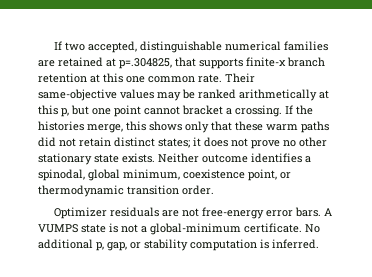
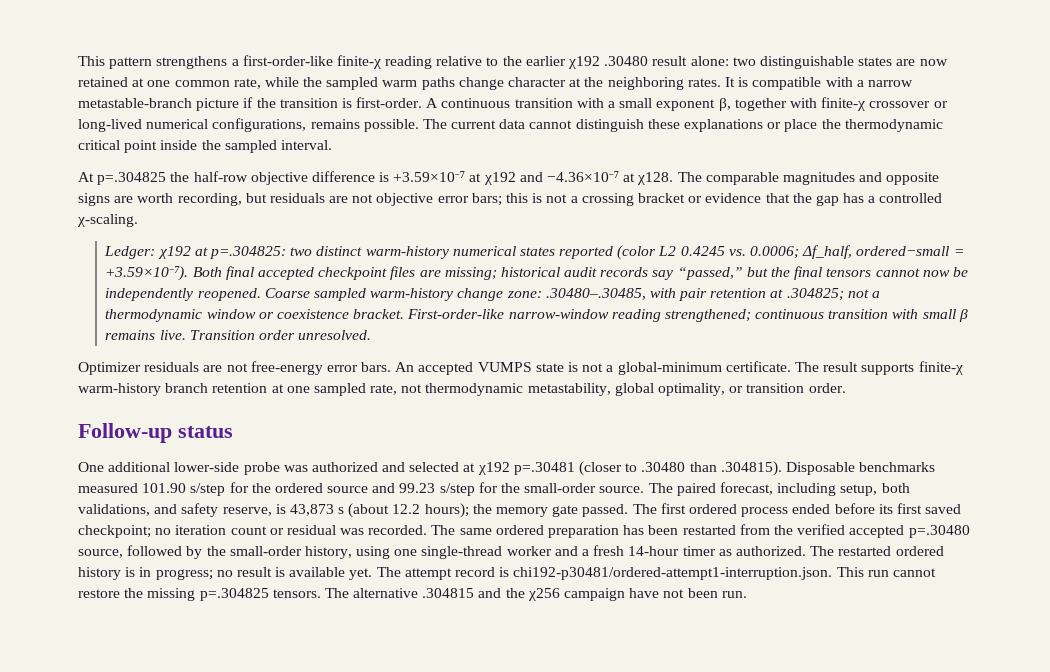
- If two accepted, distinguishable numerical families are retained at p=.304825, that supports finite-χ branch retention at this one common rate. Their same-objective values may be ranked arithmetically at this p, but one point cannot bracket a crossing. If the histories merge, this shows only that these warm paths did not retain distinct states; it does not prove no other stationary state exists. Neither outcome identifies a spinodal, global minimum, coexistence point, or thermodynamic transition order.
+ This pattern strengthens a first-order-like finite-χ reading relative to the earlier χ192 .30480 result alone: two distinguishable states are now retained at one common rate, while the sampled warm paths change character at the neighboring rates. It is compatible with a narrow metastable-branch picture if the transition is first-order. A continuous transition with a small exponent β, together with finite-χ crossover or long-lived numerical configurations, remains possible. The current data cannot distinguish these explanations or place the thermodynamic critical point inside the sampled interval.
+ At p=.304825 the half-row objective difference is +3.59×10⁻⁷ at χ192 and −4.36×10⁻⁷ at χ128. The comparable magnitudes and opposite signs are worth recording, but residuals are not objective error bars; this is not a crossing bracket or evidence that the gap has a controlled χ-scaling.
+ Ledger: χ192 at p=.304825: two distinct warm-history numerical states reported (color L2 0.4245 vs. 0.0006; Δf_half, ordered−small = +3.59×10⁻⁷). Both final accepted checkpoint files are missing; historical audit records say “passed,” but the final tensors cannot now be independently reopened. Coarse sampled warm-history change zone: .30480–.30485, with pair retention at .304825; not a thermodynamic window or coexistence bracket. First-order-like narrow-window reading strengthened; continuous transition with small β remains live. Transition order unresolved.
- A VUMPS state is not a global-minimum certificate.
+ An accepted VUMPS state is not a global-minimum certificate.
- No additional p, gap, or stability computation is inferred.
+ The result supports finite-χ warm-history branch retention at one sampled rate, not thermodynamic metastability, global optimality, or transition order.
+ Follow-up status
+ One additional lower-side probe was authorized and selected at χ192 p=.30481 (closer to .30480 than .304815). Disposable benchmarks measured 101.90 s/step for the ordered source and 99.23 s/step for the small-order source. The paired forecast, including setup, both validations, and safety reserve, is 43,873 s (about 12.2 hours); the memory gate passed. The first ordered process ended before its first saved checkpoint; no iteration count or residual was recorded. The same ordered preparation has been restarted from the verified accepted p=.30480 source, followed by the small-order history, using one single-thread worker and a fresh 14-hour timer as authorized. The restarted ordered history is in progress; no result is available yet. The attempt record is chi192-p30481/ordered-attempt1-interruption.json. This run cannot restore the missing p=.304825 tensors. The alternative .304815 and the χ256 campaign have not been run.

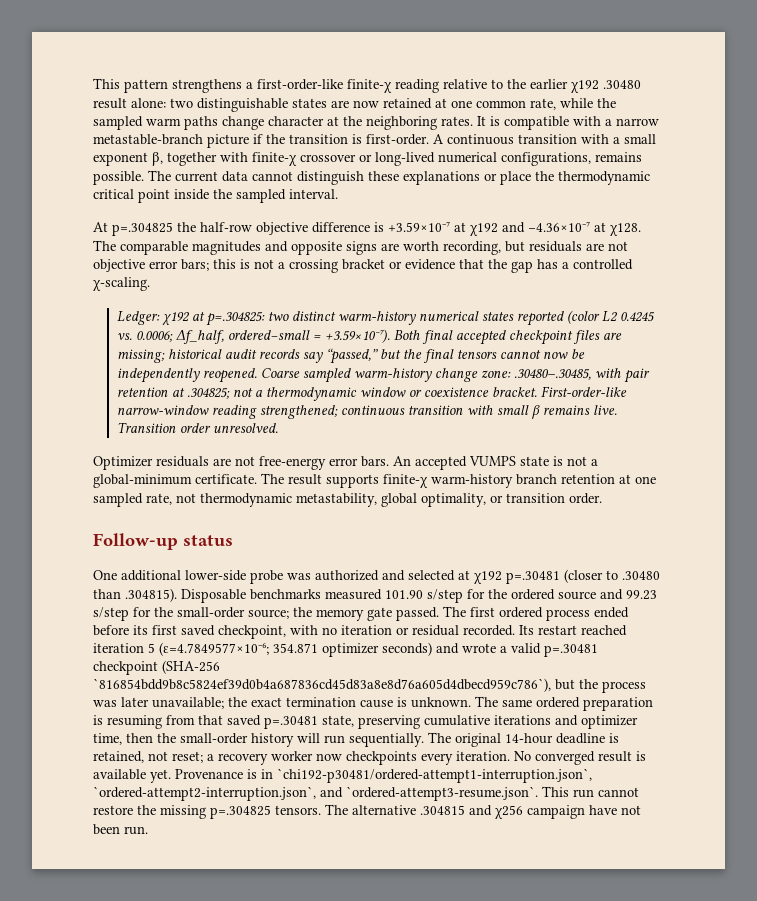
- One additional lower-side probe was authorized and selected at χ192 p=.30481 (closer to .30480 than .304815). Disposable benchmarks measured 101.90 s/step for the ordered source and 99.23 s/step for the small-order source. The paired forecast, including setup, both validations, and safety reserve, is 43,873 s (about 12.2 hours); the memory gate passed.
+ One additional lower-side probe was authorized and selected at χ192 p=.30481 (closer to .30480 than .304815). Disposable benchmarks measured 101.90 s/step for the ordered source and 99.23 s/step for the small-order source; the memory gate passed.
- The first ordered process ended before its first saved checkpoint; no iteration count or residual was recorded. The same ordered preparation has been restarted from the verified accepted p=.30480 source, followed by the small-order history, using one single-thread worker and a fresh 14-hour timer as authorized. The restarted ordered history is in progress; no result is available yet. The attempt record is chi192-p30481/ordered-attempt1-interruption.json. This run cannot restore the missing p=.304825 tensors.
+ The first ordered process ended before its first saved checkpoint, with no iteration or residual recorded. Its restart reached iteration 5 (ε=4.7849577×10⁻⁶; 354.871 optimizer seconds) and wrote a valid p=.30481 checkpoint (SHA-256 `816854bdd9b8c5824ef39d0b4a687836cd45d83a8e8d76a605d4dbecd959c786`), but the process was later unavailable; the exact termination cause is unknown. The same ordered preparation is resuming from that saved p=.30481 state, preserving cumulative iterations and optimizer time, then the small-order history will run sequentially. The original 14-hour deadline is retained, not reset; a recovery worker now checkpoints every iteration. No converged result is available yet. Provenance is in `chi192-p30481/ordered-attempt1-interruption.json`, `ordered-attempt2-interruption.json`, and `ordered-attempt3-resume.json`. This run cannot restore the missing p=.304825 tensors.
- The alternative .304815 and the χ256 campaign have not been run.
+ The alternative .304815 and χ256 campaign have not been run.

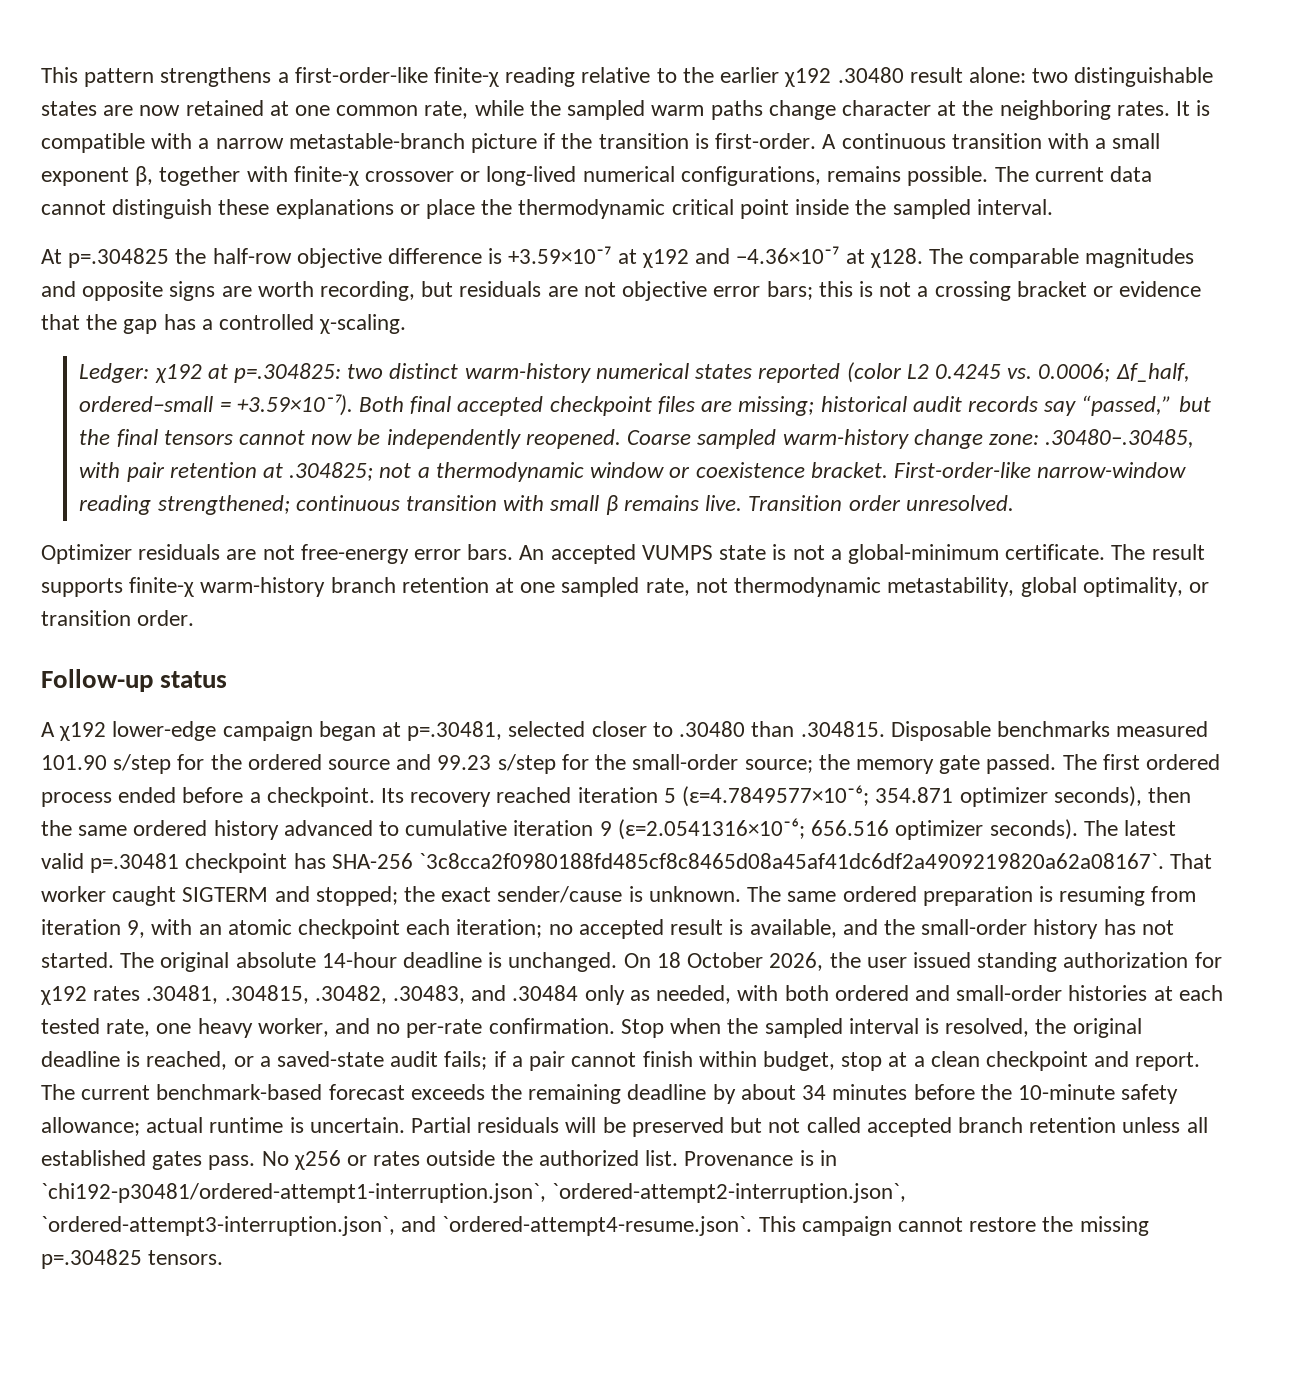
- One additional lower-side probe was authorized and selected at χ192 p=.30481 (closer to .30480 than .304815). Disposable benchmarks measured 101.90 s/step for the ordered source and 99.23 s/step for the small-order source; the memory gate passed.
+ A χ192 lower-edge campaign began at p=.30481, selected closer to .30480 than .304815. Disposable benchmarks measured 101.90 s/step for the ordered source and 99.23 s/step for the small-order source; the memory gate passed.
- The first ordered process ended before its first saved checkpoint, with no iteration or residual recorded. Its restart reached iteration 5 (ε=4.7849577×10⁻⁶; 354.871 optimizer seconds) and wrote a valid p=.30481 checkpoint (SHA-256 `816854bdd9b8c5824ef39d0b4a687836cd45d83a8e8d76a605d4dbecd959c786`), but the process was later unavailable; the exact termination cause is unknown.
+ The first ordered process ended before a checkpoint. Its recovery reached iteration 5 (ε=4.7849577×10⁻⁶; 354.871 optimizer seconds), then the same ordered history advanced to cumulative iteration 9 (ε=2.0541316×10⁻⁶; 656.516 optimizer seconds). The latest valid p=.30481 checkpoint has SHA-256 `3c8cca2f0980188fd485cf8c8465d08a45af41dc6df2a4909219820a62a08167`. That worker caught SIGTERM and stopped; the exact sender/cause is unknown.
- The same ordered preparation is resuming from that saved p=.30481 state, preserving cumulative iterations and optimizer time, then the small-order history will run sequentially.
+ The same ordered preparation is resuming from iteration 9, with an atomic checkpoint each iteration; no accepted result is available, and the small-order history has not started.
- The original 14-hour deadline is retained, not reset; a recovery worker now checkpoints every iteration. No converged result is available yet.
+ The original absolute 14-hour deadline is unchanged. On 18 October 2026, the user issued standing authorization for χ192 rates .30481, .304815, .30482, .30483, and .30484 only as needed, with both ordered and small-order histories at each tested rate, one heavy worker, and no per-rate confirmation. Stop when the sampled interval is resolved, the original deadline is reached, or a saved-state audit fails; if a pair cannot finish within budget, stop at a clean checkpoint and report. The current benchmark-based forecast exceeds the remaining deadline by about 34 minutes before the 10-minute safety allowance; actual runtime is uncertain. Partial residuals will be preserved but not called accepted branch retention unless all established gates pass. No χ256 or rates outside the authorized list.
- Provenance is in `chi192-p30481/ordered-attempt1-interruption.json`, `ordered-attempt2-interruption.json`, and `ordered-attempt3-resume.json`. This run cannot restore the missing p=.304825 tensors. The alternative .304815 and χ256 campaign have not been run.
+ Provenance is in `chi192-p30481/ordered-attempt1-interruption.json`, `ordered-attempt2-interruption.json`, `ordered-attempt3-interruption.json`, and `ordered-attempt4-resume.json`. This campaign cannot restore the missing p=.304825 tensors.

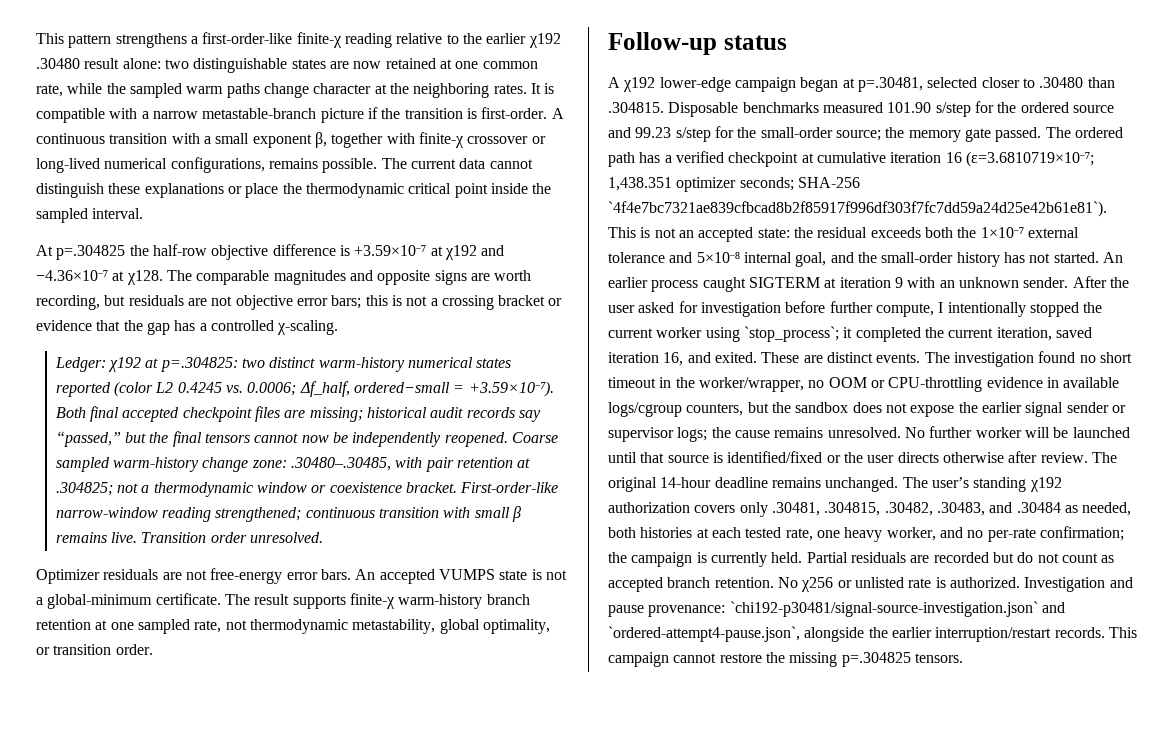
- The first ordered process ended before a checkpoint. Its recovery reached iteration 5 (ε=4.7849577×10⁻⁶; 354.871 optimizer seconds), then the same ordered history advanced to cumulative iteration 9 (ε=2.0541316×10⁻⁶; 656.516 optimizer seconds). The latest valid p=.30481 checkpoint has SHA-256 `3c8cca2f0980188fd485cf8c8465d08a45af41dc6df2a4909219820a62a08167`. That worker caught SIGTERM and stopped; the exact sender/cause is unknown. The same ordered preparation is resuming from iteration 9, with an atomic checkpoint each iteration; no accepted result is available, and the small-order history has not started.
+ The ordered path has a verified checkpoint at cumulative iteration 16 (ε=3.6810719×10⁻⁷; 1,438.351 optimizer seconds; SHA-256 `4f4e7bc7321ae839cfbcad8b2f85917f996df303f7fc7dd59a24d25e42b61e81`). This is not an accepted state: the residual exceeds both the 1×10⁻⁷ external tolerance and 5×10⁻⁸ internal goal, and the small-order history has not started.
+ An earlier process caught SIGTERM at iteration 9 with an unknown sender. After the user asked for investigation before further compute, I intentionally stopped the current worker using `stop_process`; it completed the current iteration, saved iteration 16, and exited. These are distinct events. The investigation found no short timeout in the worker/wrapper, no OOM or CPU-throttling evidence in available logs/cgroup counters, but the sandbox does not expose the earlier signal sender or supervisor logs; the cause remains unresolved. No further worker will be launched until that source is identified/fixed or the user directs otherwise after review.
- The original absolute 14-hour deadline is unchanged. On 18 October 2026, the user issued standing authorization for χ192 rates .30481, .304815, .30482, .30483, and .30484 only as needed, with both ordered and small-order histories at each tested rate, one heavy worker, and no per-rate confirmation. Stop when the sampled interval is resolved, the original deadline is reached, or a saved-state audit fails; if a pair cannot finish within budget, stop at a clean checkpoint and report. The current benchmark-based forecast exceeds the remaining deadline by about 34 minutes before the 10-minute safety allowance; actual runtime is uncertain. Partial residuals will be preserved but not called accepted branch retention unless all established gates pass. No χ256 or rates outside the authorized list. Provenance is in `chi192-p30481/ordered-attempt1-interruption.json`, `ordered-attempt2-interruption.json`, `ordered-attempt3-interruption.json`, and `ordered-attempt4-resume.json`. This campaign cannot restore the missing p=.304825 tensors.
+ The original 14-hour deadline remains unchanged. The user’s standing χ192 authorization covers only .30481, .304815, .30482, .30483, and .30484 as needed, both histories at each tested rate, one heavy worker, and no per-rate confirmation; the campaign is currently held. Partial residuals are recorded but do not count as accepted branch retention. No χ256 or unlisted rate is authorized. Investigation and pause provenance: `chi192-p30481/signal-source-investigation.json` and `ordered-attempt4-pause.json`, alongside the earlier interruption/restart records. This campaign cannot restore the missing p=.304825 tensors.

